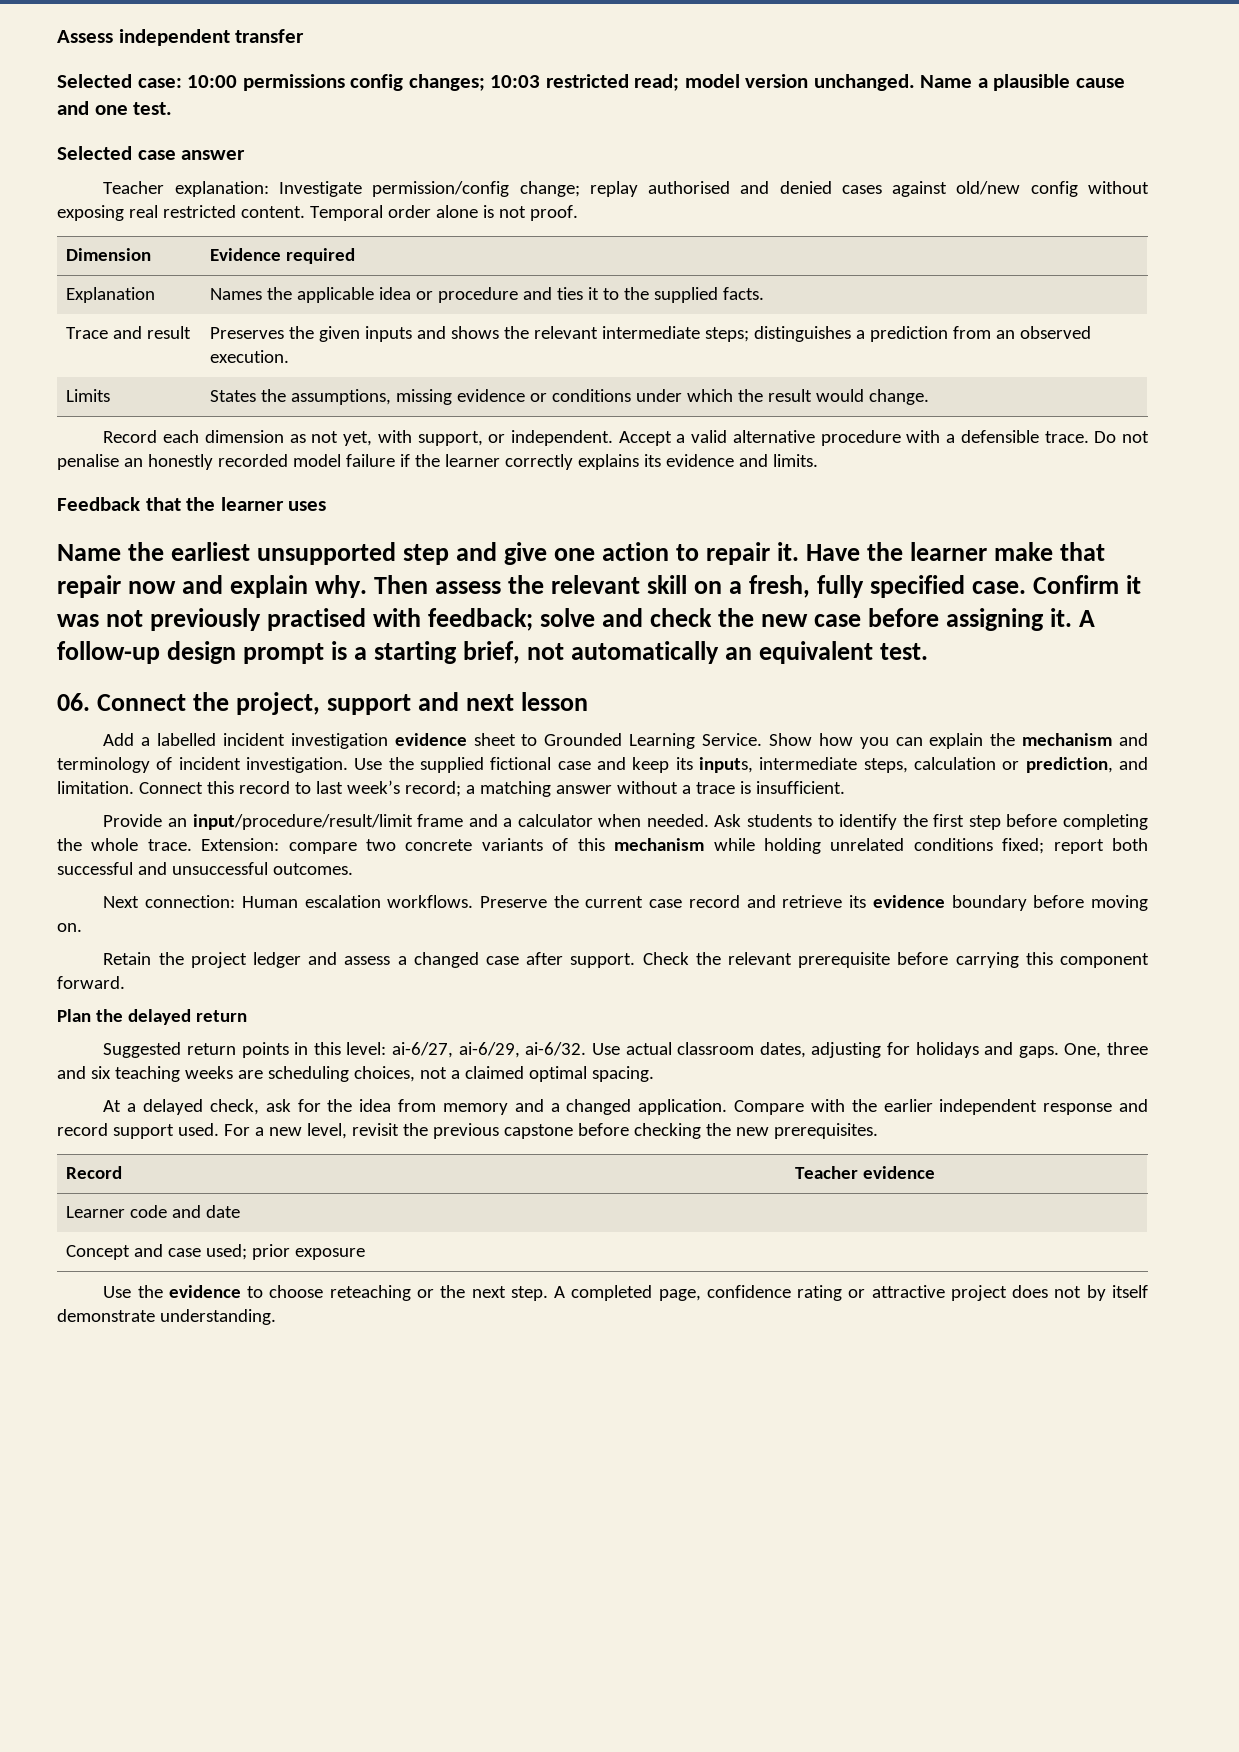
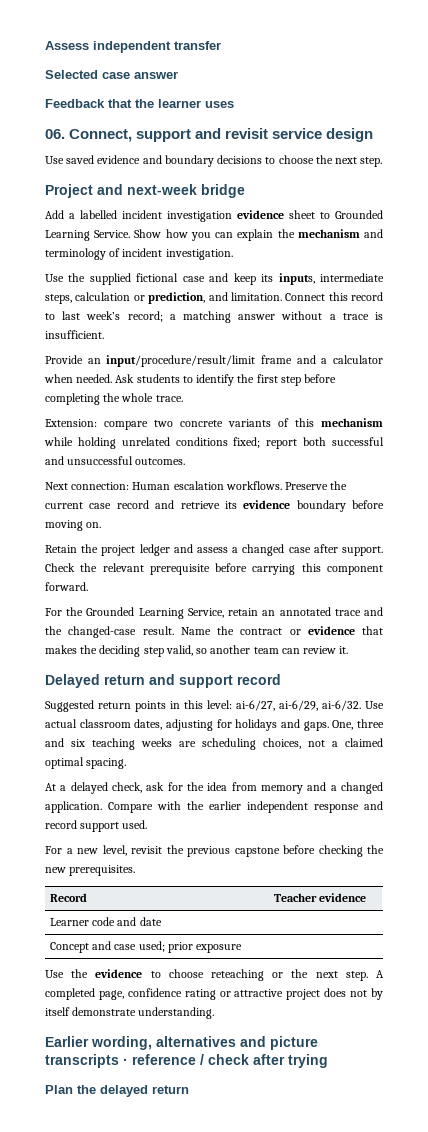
- Selected case: 10:00 permissions config changes; 10:03 restricted read; model version unchanged. Name a plausible cause and one test.
  Selected case answer
- Teacher explanation: Investigate permission/config change; replay authorised and denied cases against old/new config without exposing real restricted content. Temporal order alone is not proof.
- Dimension | Evidence required
- Explanation | Names the applicable idea or procedure and ties it to the supplied facts.
- Trace and result | Preserves the given inputs and shows the relevant intermediate steps; distinguishes a prediction from an observed execution.
- Limits | States the assumptions, missing evidence or conditions under which the result would change.
- Record each dimension as not yet, with support, or independent. Accept a valid alternative procedure with a defensible trace. Do not penalise an honestly recorded model failure if the learner correctly explains its evidence and limits.
- Name the earliest unsupported step and give one action to repair it. Have the learner make that repair now and explain why. Then assess the relevant skill on a fresh, fully specified case. Confirm it was not previously practised with feedback; solve and check the new case before assigning it. A follow-up design prompt is a starting brief, not automatically an equivalent test.
- 06. Connect the project, support and next lesson
+ 06. Connect, support and revisit service design
+ Use saved evidence and boundary decisions to choose the next step.
+ Project and next-week bridge
- Show how you can explain the mechanism and terminology of incident investigation. Use the supplied fictional case and keep its inputs, intermediate steps, calculation or prediction, and limitation.
+ Show how you can explain the mechanism and terminology of incident investigation.
+ Use the supplied fictional case and keep its inputs, intermediate steps, calculation or prediction, and limitation.
- Ask students to identify the first step before completing the whole trace. Extension: compare two concrete variants of this mechanism while holding unrelated conditions fixed; report both successful and unsuccessful outcomes.
+ Ask students to identify the first step before completing the whole trace.
+ Extension: compare two concrete variants of this mechanism while holding unrelated conditions fixed; report both successful and unsuccessful outcomes.
- Plan the delayed return
+ For the Grounded Learning Service, retain an annotated trace and the changed-case result. Name the contract or evidence that makes the deciding step valid, so another team can review it.
+ Delayed return and support record
- Compare with the earlier independent response and record support used. For a new level, revisit the previous capstone before checking the new prerequisites.
+ Compare with the earlier independent response and record support used.
+ For a new level, revisit the previous capstone before checking the new prerequisites.
+ Earlier wording, alternatives and picture transcripts · reference / check after trying
+ Plan the delayed return

